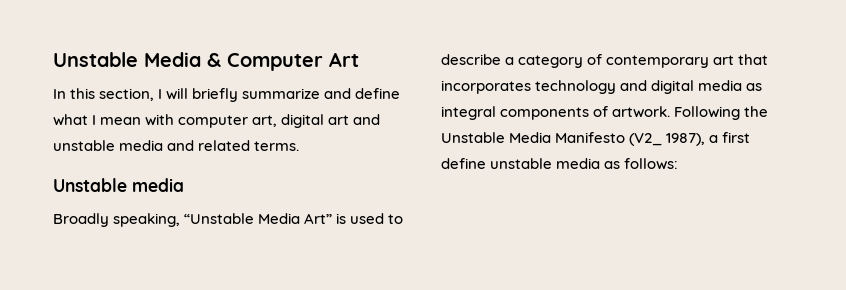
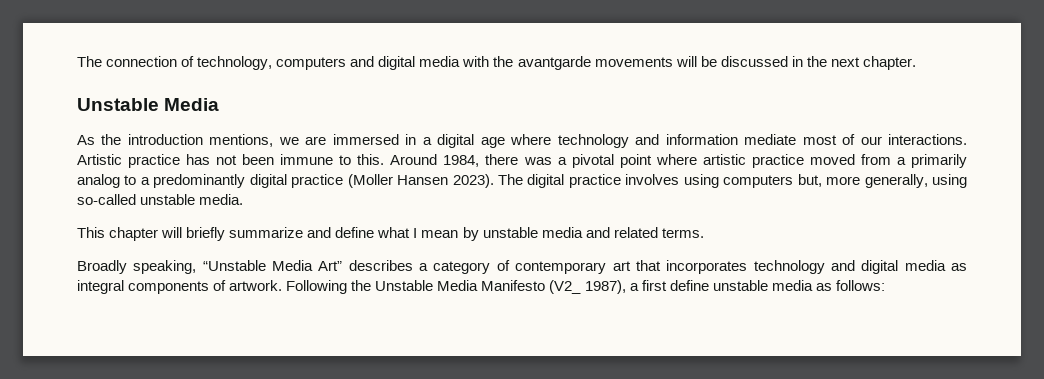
- Unstable Media & Computer Art
- In this section, I will briefly summarize and define what I mean with computer art, digital art and unstable media and related terms.
+ The connection of technology, computers and digital media with the avantgarde movements will be discussed in the next chapter.
+ Unstable Media
+ As the introduction mentions, we are immersed in a digital age where technology and information mediate most of our interactions. Artistic practice has not been immune to this. Around 1984, there was a pivotal point where artistic practice moved from a primarily analog to a predominantly digital practice (Moller Hansen 2023). The digital practice involves using computers but, more generally, using so-called unstable media.
+ This chapter will briefly summarize and define what I mean by unstable media and related terms.
- Unstable media
- Broadly speaking, “Unstable Media Art” is used to describe a category of contemporary art that incorporates technology and digital media as integral components of artwork.
+ Broadly speaking, “Unstable Media Art” describes a category of contemporary art that incorporates technology and digital media as integral components of artwork.

